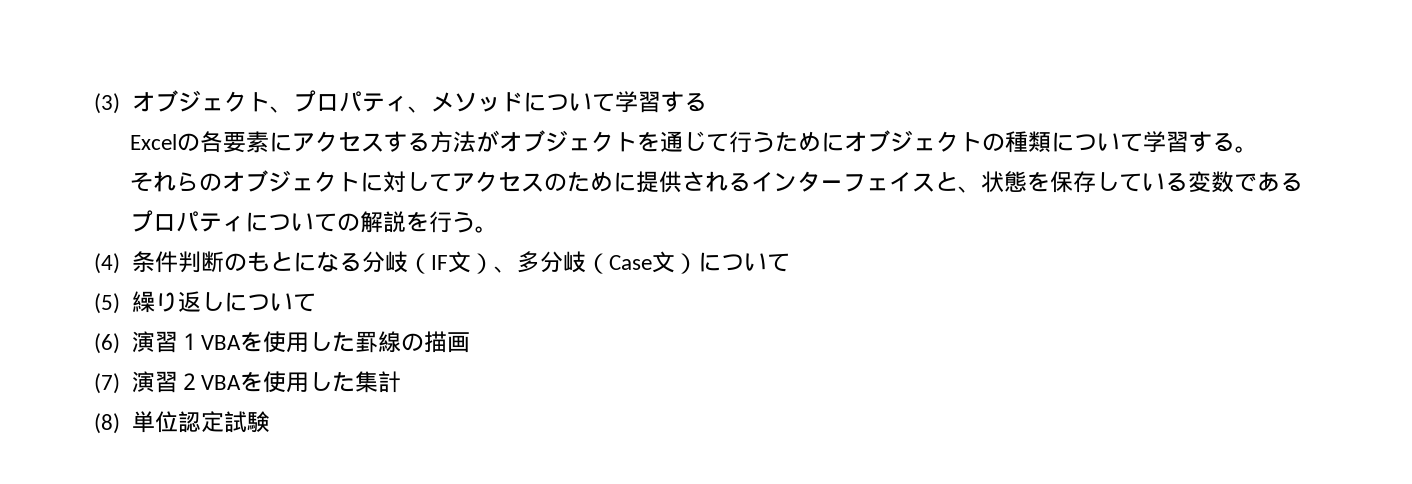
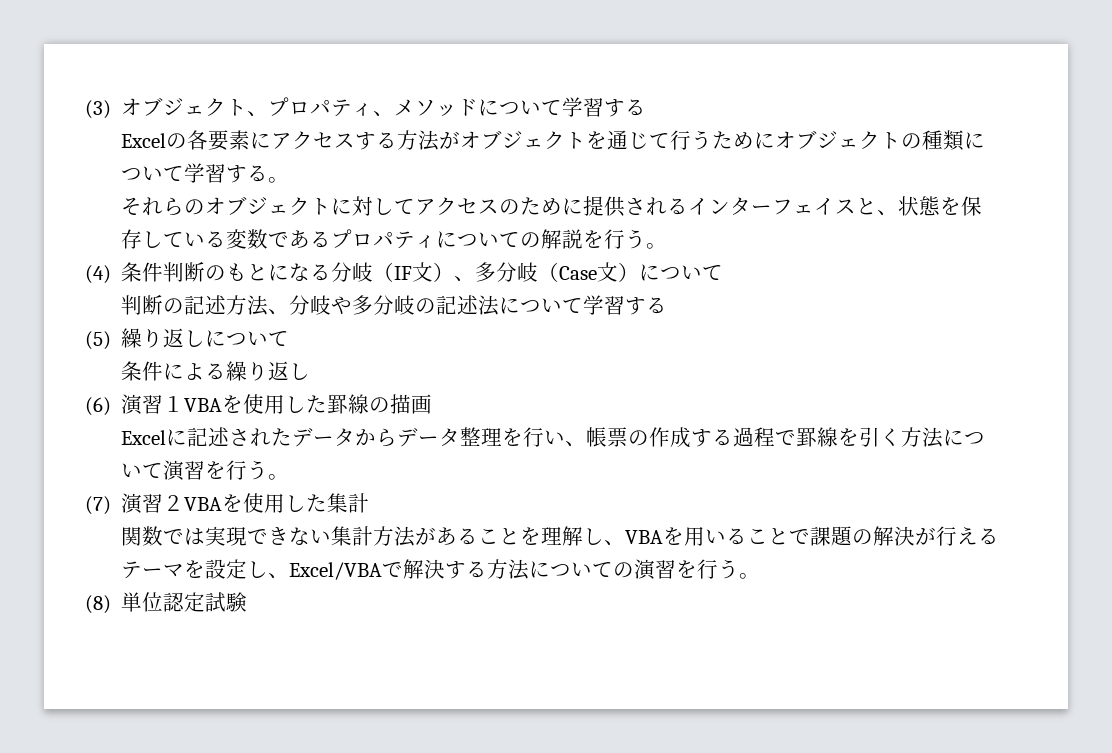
+ 判断の記述方法、分岐や多分岐の記述法について学習する
+ 条件による繰り返し
+ Excelに記述されたデータからデータ整理を行い、帳票の作成する過程で罫線を引く方法について演習を行う。
+ 関数では実現できない集計方法があることを理解し、VBAを用いることで課題の解決が行えるテーマを設定し、Excel/VBAで解決する方法についての演習を行う。

